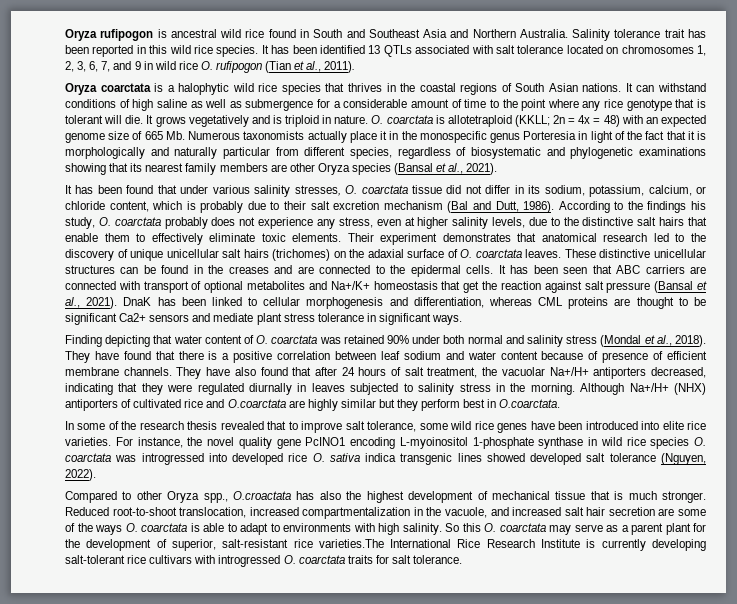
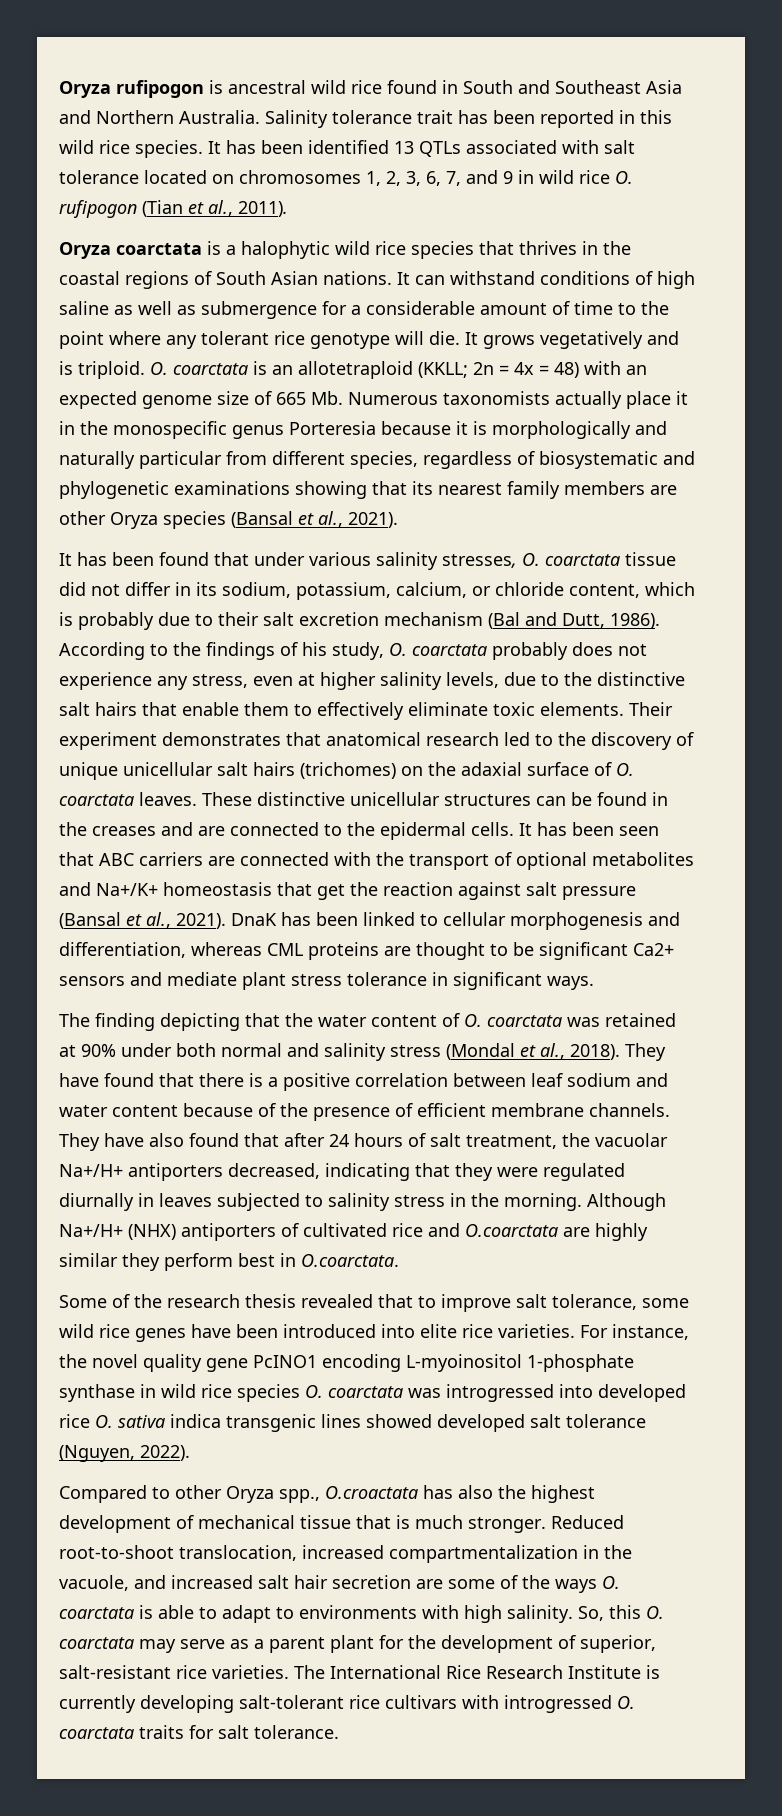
- It can withstand conditions of high saline as well as submergence for a considerable amount of time to the point where any rice genotype that is tolerant will die.
+ It can withstand conditions of high saline as well as submergence for a considerable amount of time to the point where any tolerant rice genotype will die.
- It grows vegetatively and is triploid in nature. O. coarctata is allotetraploid (KKLL; 2n = 4x = 48) with an expected genome size of 665 Mb. Numerous taxonomists actually place it in the monospecific genus Porteresia in light of the fact that it is morphologically and naturally particular from different species, regardless of biosystematic and phylogenetic examinations showing that its nearest family members are other Oryza species (Bansal et al., 2021).
+ It grows vegetatively and is triploid. O. coarctata is an allotetraploid (KKLL; 2n = 4x = 48) with an expected genome size of 665 Mb. Numerous taxonomists actually place it in the monospecific genus Porteresia because it is morphologically and naturally particular from different species, regardless of biosystematic and phylogenetic examinations showing that its nearest family members are other Oryza species (Bansal et al., 2021).
- According to the findings his study, O. coarctata probably does not experience any stress, even at higher salinity levels, due to the distinctive salt hairs that enable them to effectively eliminate toxic elements.
+ According to the findings of his study, O. coarctata probably does not experience any stress, even at higher salinity levels, due to the distinctive salt hairs that enable them to effectively eliminate toxic elements.
- It has been seen that ABC carriers are connected with transport of optional metabolites and Na+/K+ homeostasis that get the reaction against salt pressure (Bansal et al., 2021).
+ It has been seen that ABC carriers are connected with the transport of optional metabolites and Na+/K+ homeostasis that get the reaction against salt pressure (Bansal et al., 2021).
- Finding depicting that water content of O. coarctata was retained 90% under both normal and salinity stress (Mondal et al., 2018).
+ The finding depicting that the water content of O. coarctata was retained at 90% under both normal and salinity stress (Mondal et al., 2018).
- They have found that there is a positive correlation between leaf sodium and water content because of presence of efficient membrane channels.
+ They have found that there is a positive correlation between leaf sodium and water content because of the presence of efficient membrane channels.
- Although Na+/H+ (NHX) antiporters of cultivated rice and O.coarctata are highly similar but they perform best in O.coarctata.
+ Although Na+/H+ (NHX) antiporters of cultivated rice and O.coarctata are highly similar they perform best in O.coarctata.
- In some of the research thesis revealed that to improve salt tolerance, some wild rice genes have been introduced into elite rice varieties.
+ Some of the research thesis revealed that to improve salt tolerance, some wild rice genes have been introduced into elite rice varieties.
- So this O. coarctata may serve as a parent plant for the development of superior, salt-resistant rice varieties.The International Rice Research Institute is currently developing salt-tolerant rice cultivars with introgressed O. coarctata traits for salt tolerance.
+ So, this O. coarctata may serve as a parent plant for the development of superior, salt-resistant rice varieties. The International Rice Research Institute is currently developing salt-tolerant rice cultivars with introgressed O. coarctata traits for salt tolerance.

